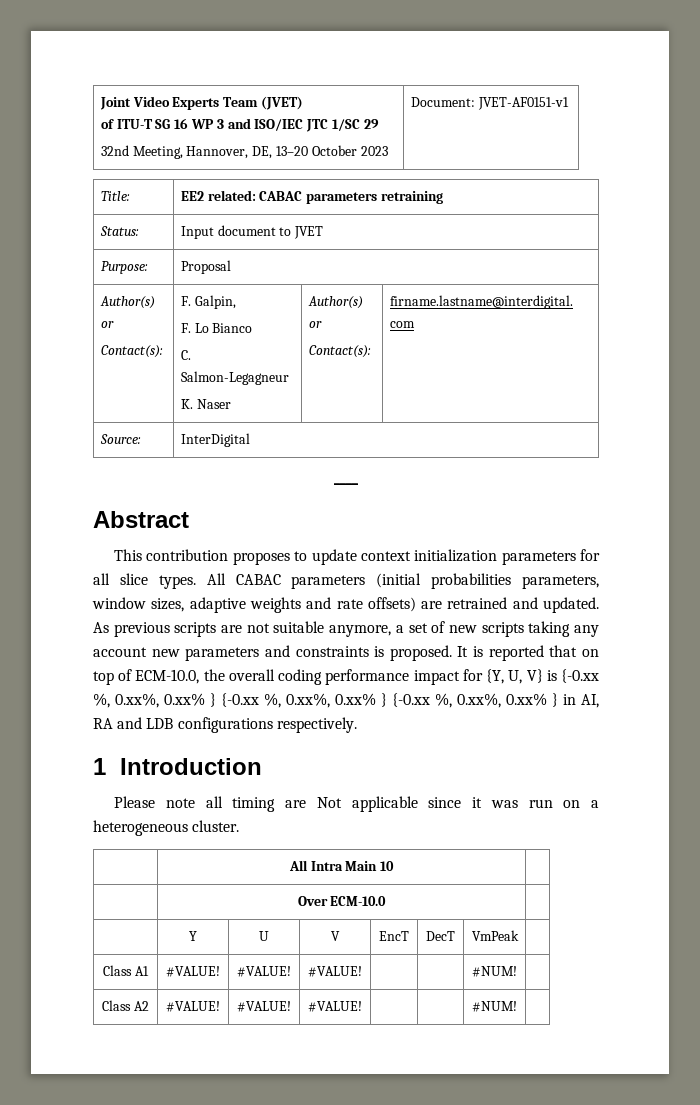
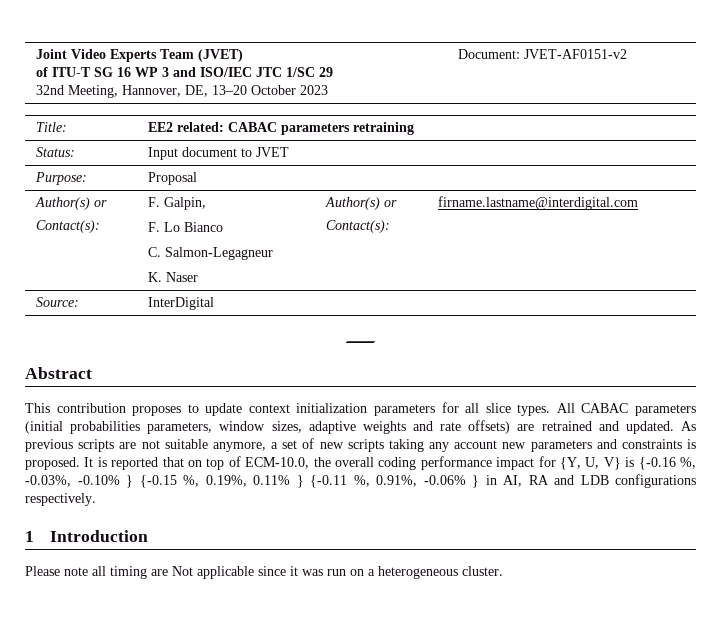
  Joint Video Experts Team (JVET)
  of ITU-T SG 16 WP 3 and ISO/IEC JTC 1/SC 29
- 32nd Meeting, Hannover, DE, 13–20 October 2023 | Document: JVET-AF0151-v1
+ 32nd Meeting, Hannover, DE, 13–20 October 2023 | Document: JVET-AF0151-v2
- It is reported that on top of ECM-10.0, the overall coding performance impact for {Y, U, V} is {-0.xx %, 0.xx%, 0.xx% } {-0.xx %, 0.xx%, 0.xx% } {-0.xx %, 0.xx%, 0.xx% } in AI, RA and LDB configurations respectively.
+ It is reported that on top of ECM-10.0, the overall coding performance impact for {Y, U, V} is {-0.16 %, -0.03%, -0.10% } {-0.15 %, 0.19%, 0.11% } {-0.11 %, 0.91%, -0.06% } in AI, RA and LDB configurations respectively.
- | All Intra Main 10 |
- | Over ECM-10.0 |
- | Y | U | V | EncT | DecT | VmPeak |
- Class A1 | #VALUE! | #VALUE! | #VALUE! | | | #NUM! |
- Class A2 | #VALUE! | #VALUE! | #VALUE! | | | #NUM! |

